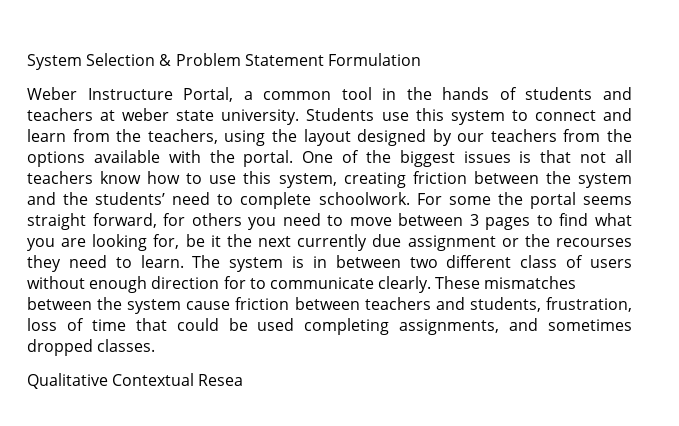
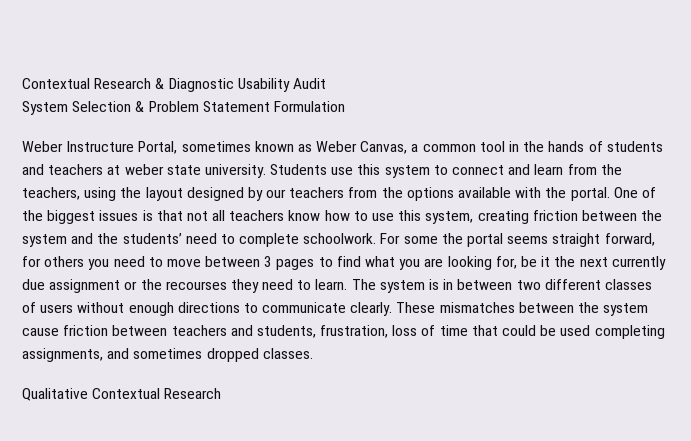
+ Contextual Research & Diagnostic Usability Audit
- Weber Instructure Portal, a common tool in the hands of students and teachers at weber state university.
+ Weber Instructure Portal, sometimes known as Weber Canvas, a common tool in the hands of students and teachers at weber state university.
- The system is in between two different class of users without enough direction for to communicate clearly.
+ The system is in between two different classes of users without enough directions to communicate clearly.
- Qualitative Contextual Resea
+ Qualitative Contextual Research

